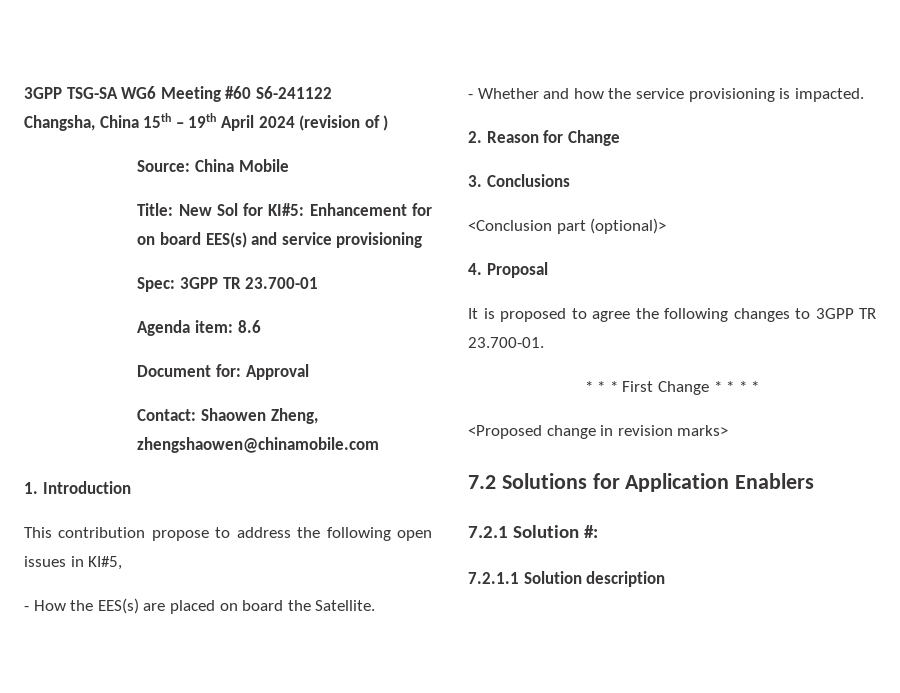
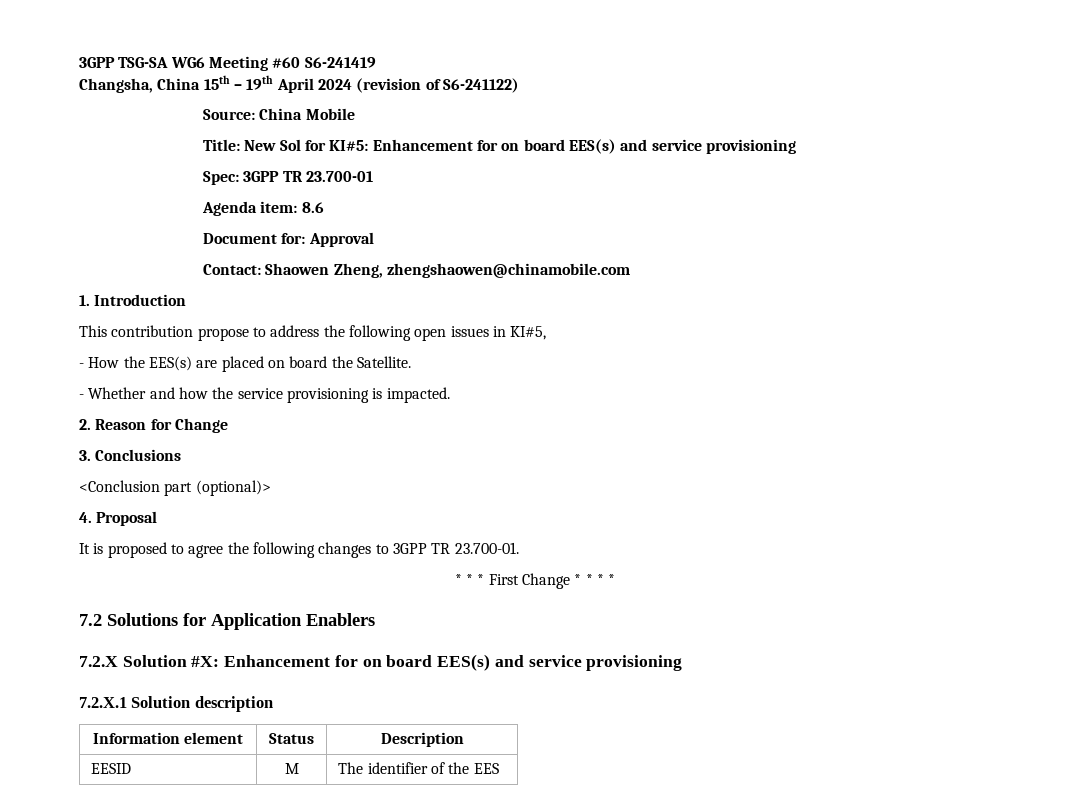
- 3GPP TSG-SA WG6 Meeting #60 S6-241122
+ 3GPP TSG-SA WG6 Meeting #60 S6-241419
- Changsha, China 15th – 19th April 2024 (revision of )
+ Changsha, China 15th – 19th April 2024 (revision of S6-241122)
- <Proposed change in revision marks>
- 7.2.1 Solution #:
- 7.2.1.1 Solution description
+ 7.2.X Solution #X: Enhancement for on board EES(s) and service provisioning
+ 7.2.X.1 Solution description
+ Information element | Status | Description
+ EESID | M | The identifier of the EES

